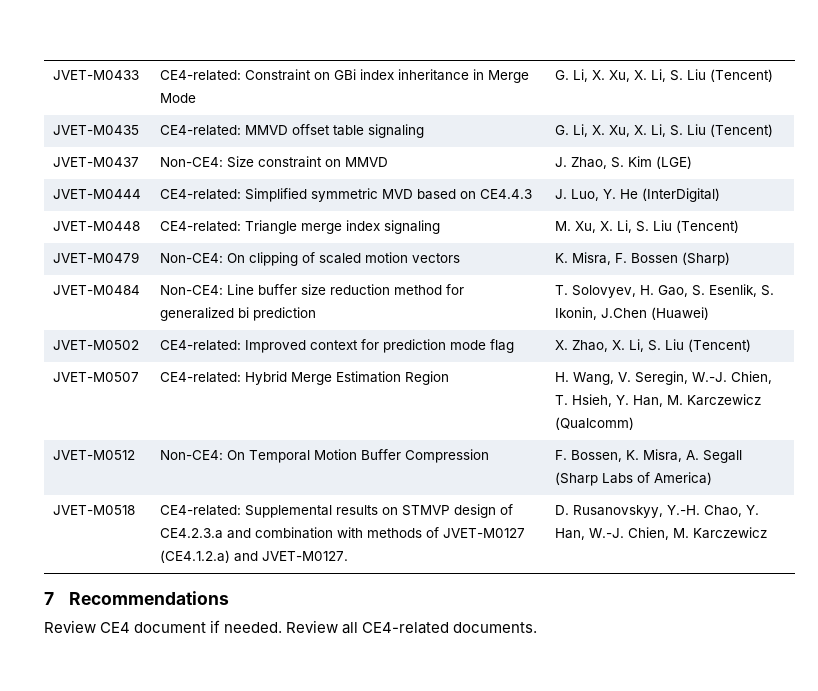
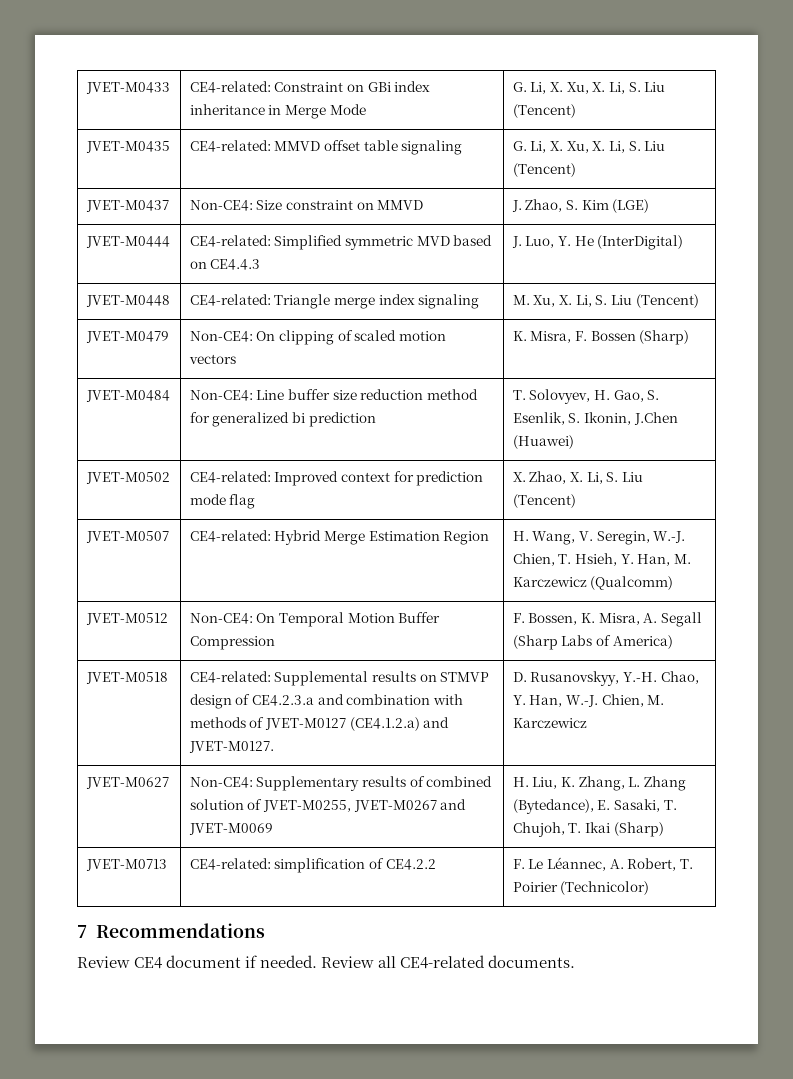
+ JVET-M0627 | Non-CE4: Supplementary results of combined solution of JVET-M0255, JVET-M0267 and JVET-M0069 | H. Liu, K. Zhang, L. Zhang (Bytedance), E. Sasaki, T. Chujoh, T. Ikai (Sharp)
+ JVET-M0713 | CE4-related: simplification of CE4.2.2 | F. Le Léannec, A. Robert, T. Poirier (Technicolor)

